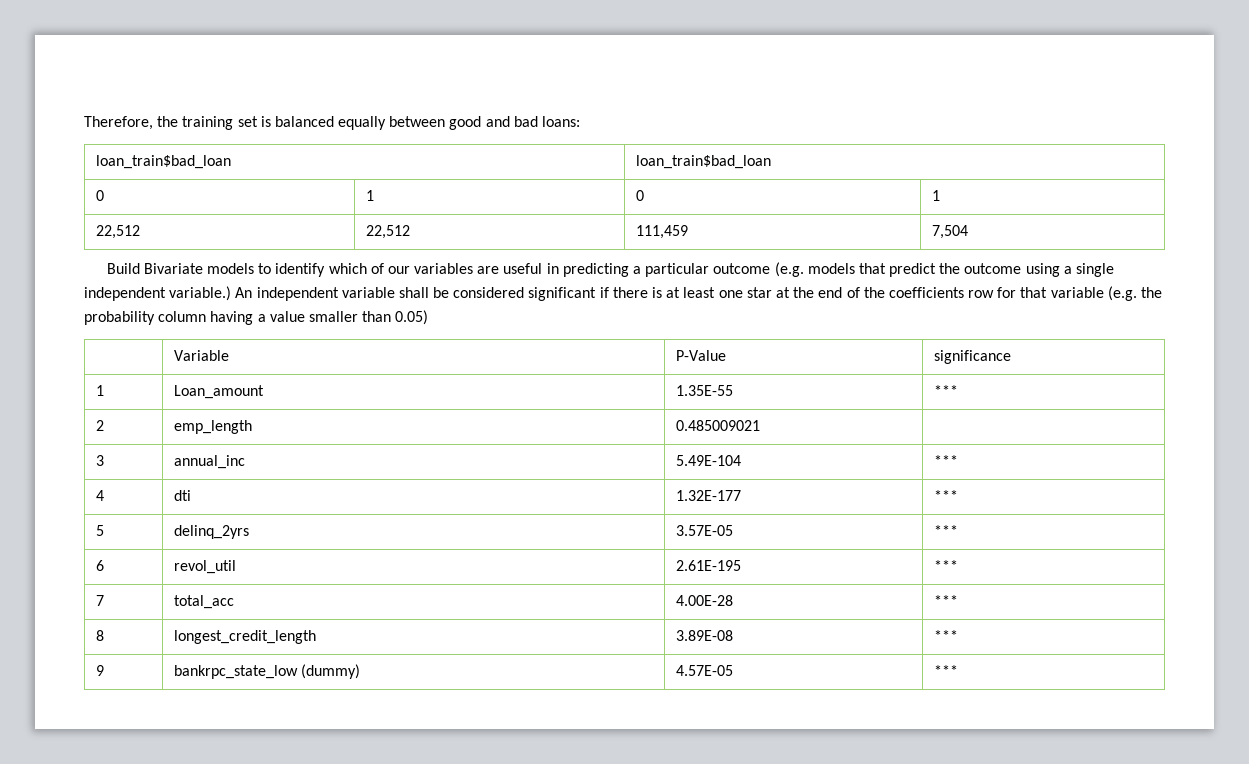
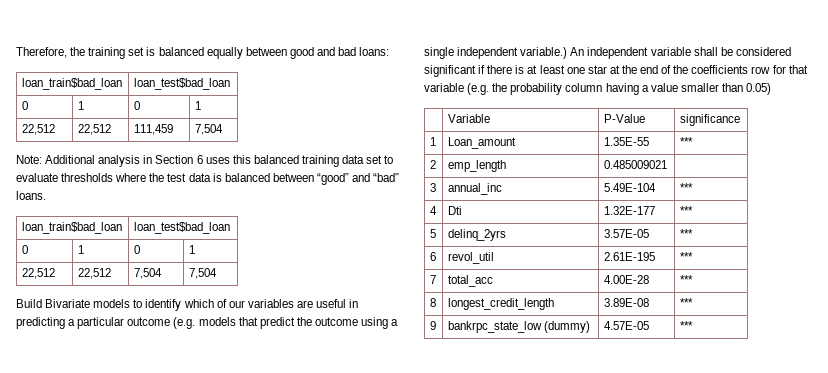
  Therefore, the training set is balanced equally between good and bad loans:
- loan_train$bad_loan | loan_train$bad_loan
+ loan_train$bad_loan | loan_test$bad_loan
+ Note: Additional analysis in Section 6 uses this balanced training data set to evaluate thresholds where the test data is balanced between “good” and “bad” loans.
+ loan_train$bad_loan | loan_test$bad_loan
+ 0 | 1 | 0 | 1
+ 22,512 | 22,512 | 7,504 | 7,504
- 4 | dti | 1.32E-177 | ***
+ 4 | Dti | 1.32E-177 | ***

